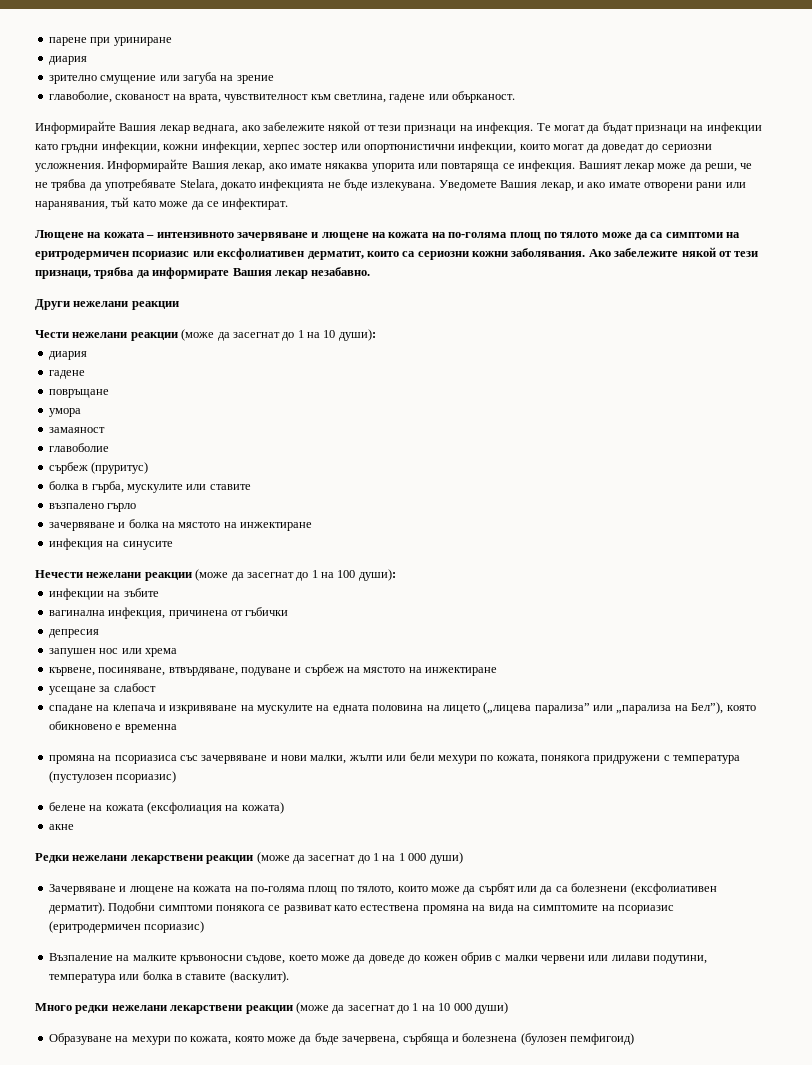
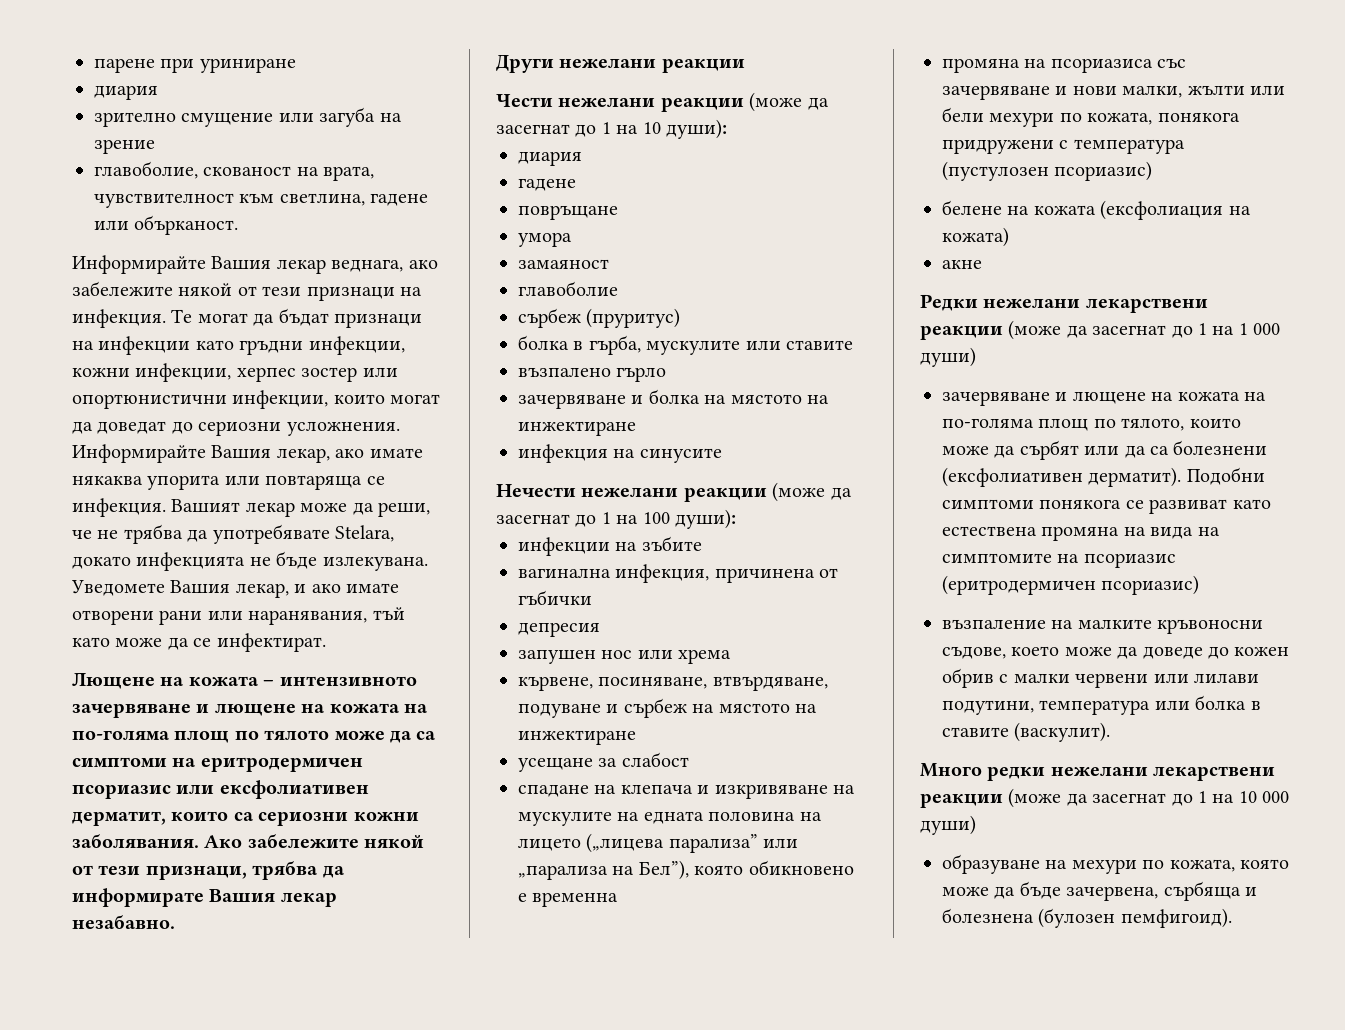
- Зачервяване и лющене на кожата на по-голяма площ по тялото, които може да сърбят или да са болезнени (ексфолиативен дерматит).
+ зачервяване и лющене на кожата на по-голяма площ по тялото, които може да сърбят или да са болезнени (ексфолиативен дерматит).
- Възпаление на малките кръвоносни съдове, което може да доведе до кожен обрив с малки червени или лилави подутини, температура или болка в ставите (васкулит).
+ възпаление на малките кръвоносни съдове, което може да доведе до кожен обрив с малки червени или лилави подутини, температура или болка в ставите (васкулит).
- Образуване на мехури по кожата, която може да бъде зачервена, сърбяща и болезнена (булозен пемфигоид)
+ образуване на мехури по кожата, която може да бъде зачервена, сърбяща и болезнена (булозен пемфигоид).

